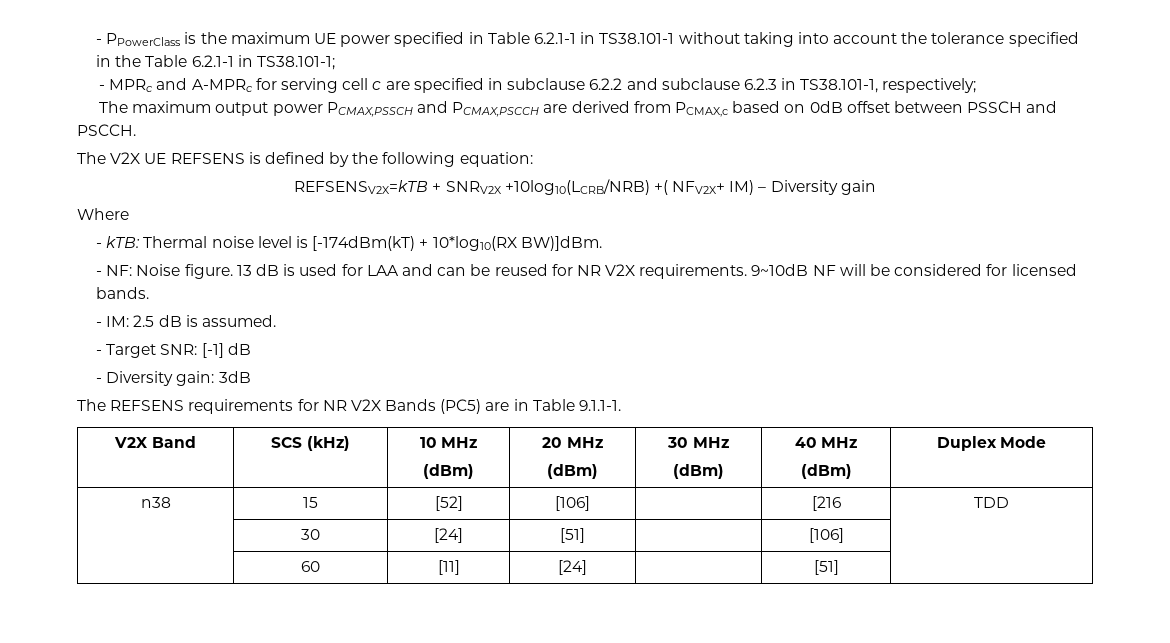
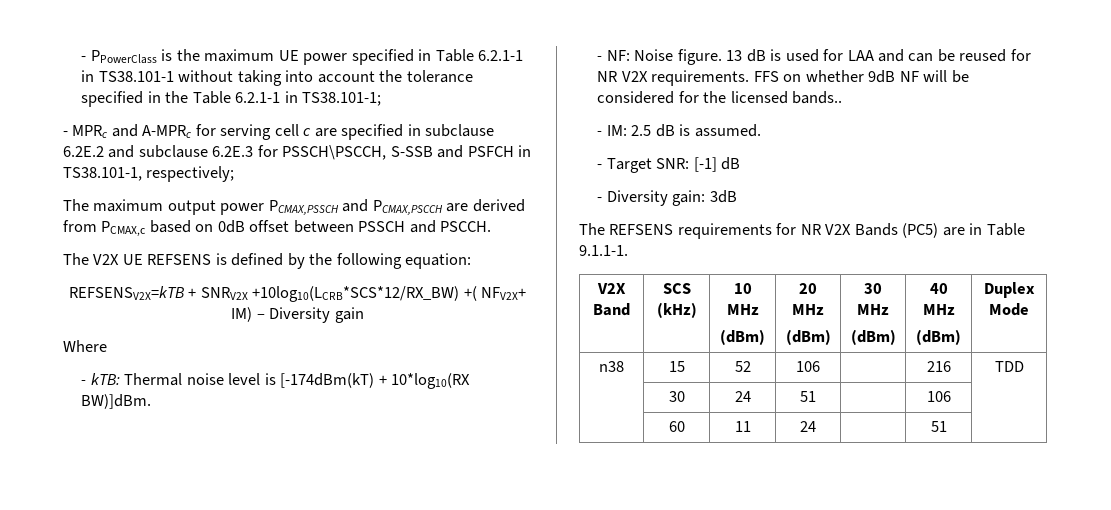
- - MPRc and A-MPRc for serving cell c are specified in subclause 6.2.2 and subclause 6.2.3 in TS38.101-1, respectively;
+ - MPRc and A-MPRc for serving cell c are specified in subclause 6.2E.2 and subclause 6.2E.3 for PSSCH\PSCCH, S-SSB and PSFCH in TS38.101-1, respectively;
- REFSENSV2X=kTB + SNRV2X +10log10(LCRB/NRB) +( NFV2X+ IM) – Diversity gain
+ REFSENSV2X=kTB + SNRV2X +10log10(LCRB*SCS*12/RX_BW) +( NFV2X+ IM) – Diversity gain
- 9~10dB NF will be considered for licensed bands.
+ FFS on whether 9dB NF will be considered for the licensed bands..
- n38 | 15 | [52] | [106] | | [216 | TDD
+ n38 | 15 | 52 | 106 | | 216 | TDD
- | 30 | [24] | [51] | | [106] |
- | 60 | [11] | [24] | | [51] |
+ | 30 | 24 | 51 | | 106 |
+ | 60 | 11 | 24 | | 51 |

